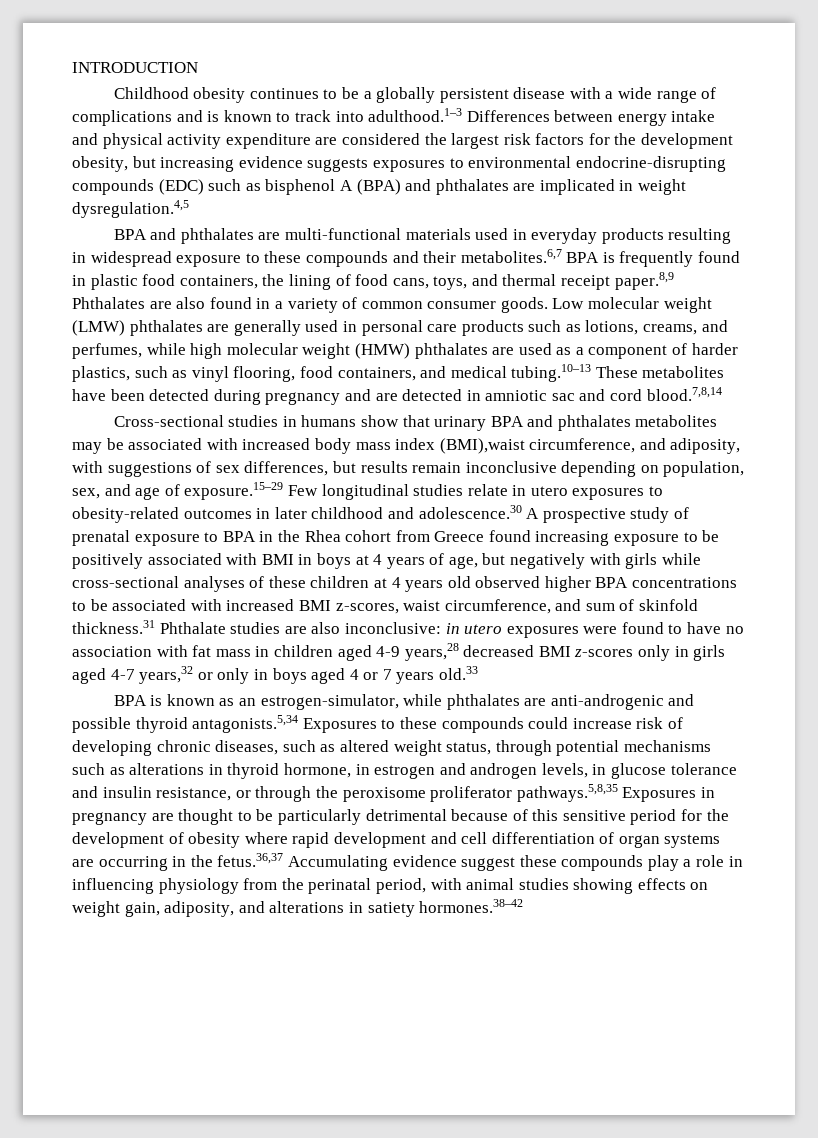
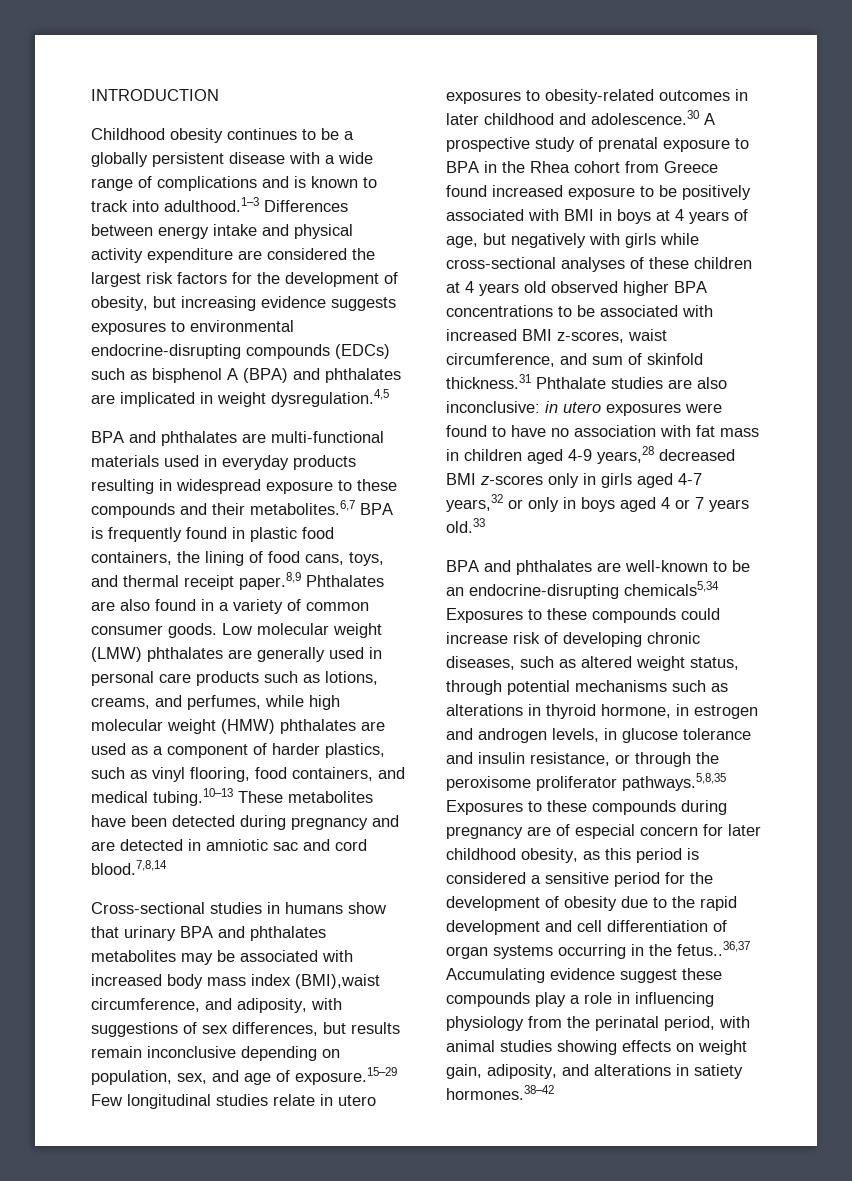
- Childhood obesity continues to be a globally persistent disease with a wide range of complications and is known to track into adulthood.1–3 Differences between energy intake and physical activity expenditure are considered the largest risk factors for the development obesity, but increasing evidence suggests exposures to environmental endocrine-disrupting compounds (EDC) such as bisphenol A (BPA) and phthalates are implicated in weight dysregulation.4,5
+ Childhood obesity continues to be a globally persistent disease with a wide range of complications and is known to track into adulthood.1–3 Differences between energy intake and physical activity expenditure are considered the largest risk factors for the development of obesity, but increasing evidence suggests exposures to environmental endocrine-disrupting compounds (EDCs) such as bisphenol A (BPA) and phthalates are implicated in weight dysregulation.4,5
- Cross-sectional studies in humans show that urinary BPA and phthalates metabolites may be associated with increased body mass index (BMI),waist circumference, and adiposity, with suggestions of sex differences, but results remain inconclusive depending on population, sex, and age of exposure.15–29 Few longitudinal studies relate in utero exposures to obesity-related outcomes in later childhood and adolescence.30 A prospective study of prenatal exposure to BPA in the Rhea cohort from Greece found increasing exposure to be positively associated with BMI in boys at 4 years of age, but negatively with girls while cross-sectional analyses of these children at 4 years old observed higher BPA concentrations to be associated with increased BMI z-scores, waist circumference, and sum of skinfold thickness.31 Phthalate studies are also inconclusive:
+ Cross-sectional studies in humans show that urinary BPA and phthalates metabolites may be associated with increased body mass index (BMI),waist circumference, and adiposity, with suggestions of sex differences, but results remain inconclusive depending on population, sex, and age of exposure.15–29 Few longitudinal studies relate in utero exposures to obesity-related outcomes in later childhood and adolescence.30 A prospective study of prenatal exposure to BPA in the Rhea cohort from Greece found increased exposure to be positively associated with BMI in boys at 4 years of age, but negatively with girls while cross-sectional analyses of these children at 4 years old observed higher BPA concentrations to be associated with increased BMI z-scores, waist circumference, and sum of skinfold thickness.31 Phthalate studies are also inconclusive:
- BPA is known as an estrogen-simulator, while phthalates are anti-androgenic and possible thyroid antagonists.5,34 Exposures to these compounds could increase risk of developing chronic diseases, such as altered weight status, through potential mechanisms such as alterations in thyroid hormone, in estrogen and androgen levels, in glucose tolerance and insulin resistance, or through the peroxisome proliferator pathways.5,8,35 Exposures in pregnancy are thought to be particularly detrimental because of this sensitive period for the development of obesity where rapid development and cell differentiation of organ systems are occurring in the fetus.36,37 Accumulating evidence suggest these compounds play a role in influencing physiology from the perinatal period, with animal studies showing effects on weight gain, adiposity, and alterations in satiety hormones.38–42
+ BPA and phthalates are well-known to be an endocrine-disrupting chemicals5,34 Exposures to these compounds could increase risk of developing chronic diseases, such as altered weight status, through potential mechanisms such as alterations in thyroid hormone, in estrogen and androgen levels, in glucose tolerance and insulin resistance, or through the peroxisome proliferator pathways.5,8,35 Exposures to these compounds during pregnancy are of especial concern for later childhood obesity, as this period is considered a sensitive period for the development of obesity due to the rapid development and cell differentiation of organ systems occurring in the fetus..36,37 Accumulating evidence suggest these compounds play a role in influencing physiology from the perinatal period, with animal studies showing effects on weight gain, adiposity, and alterations in satiety hormones.38–42

